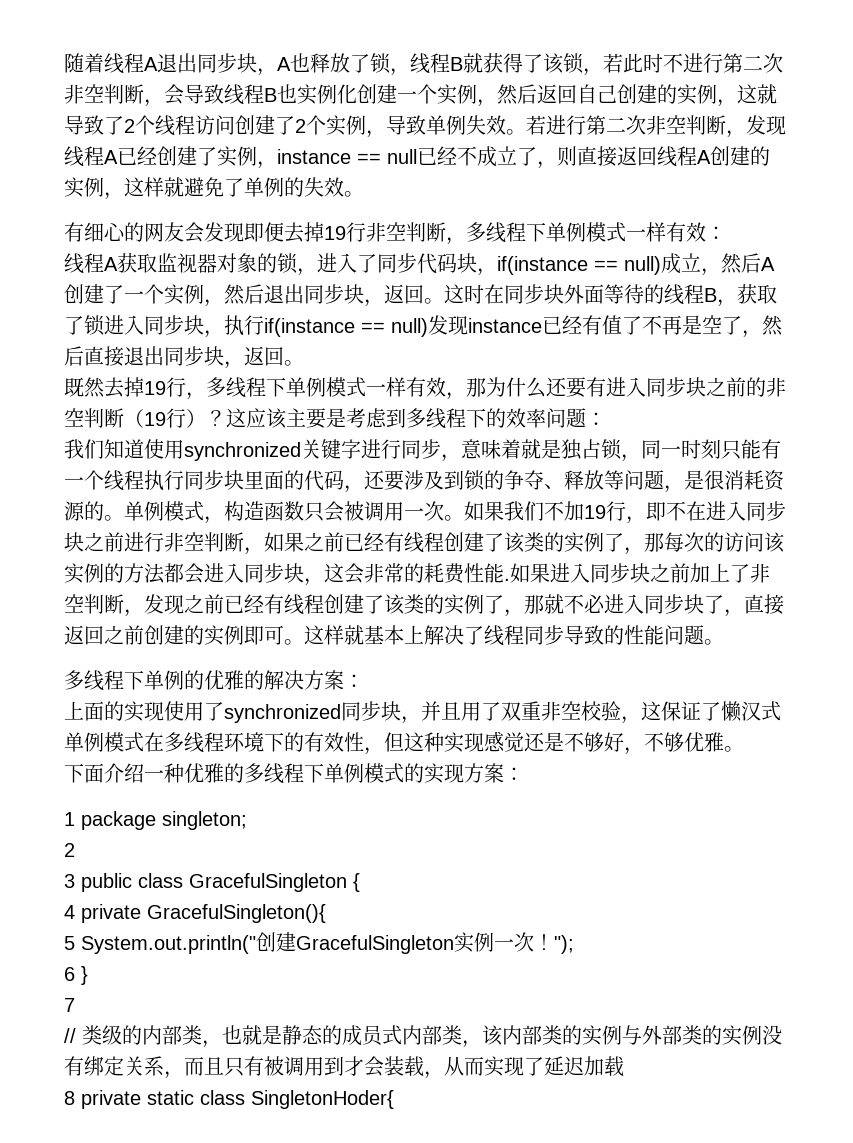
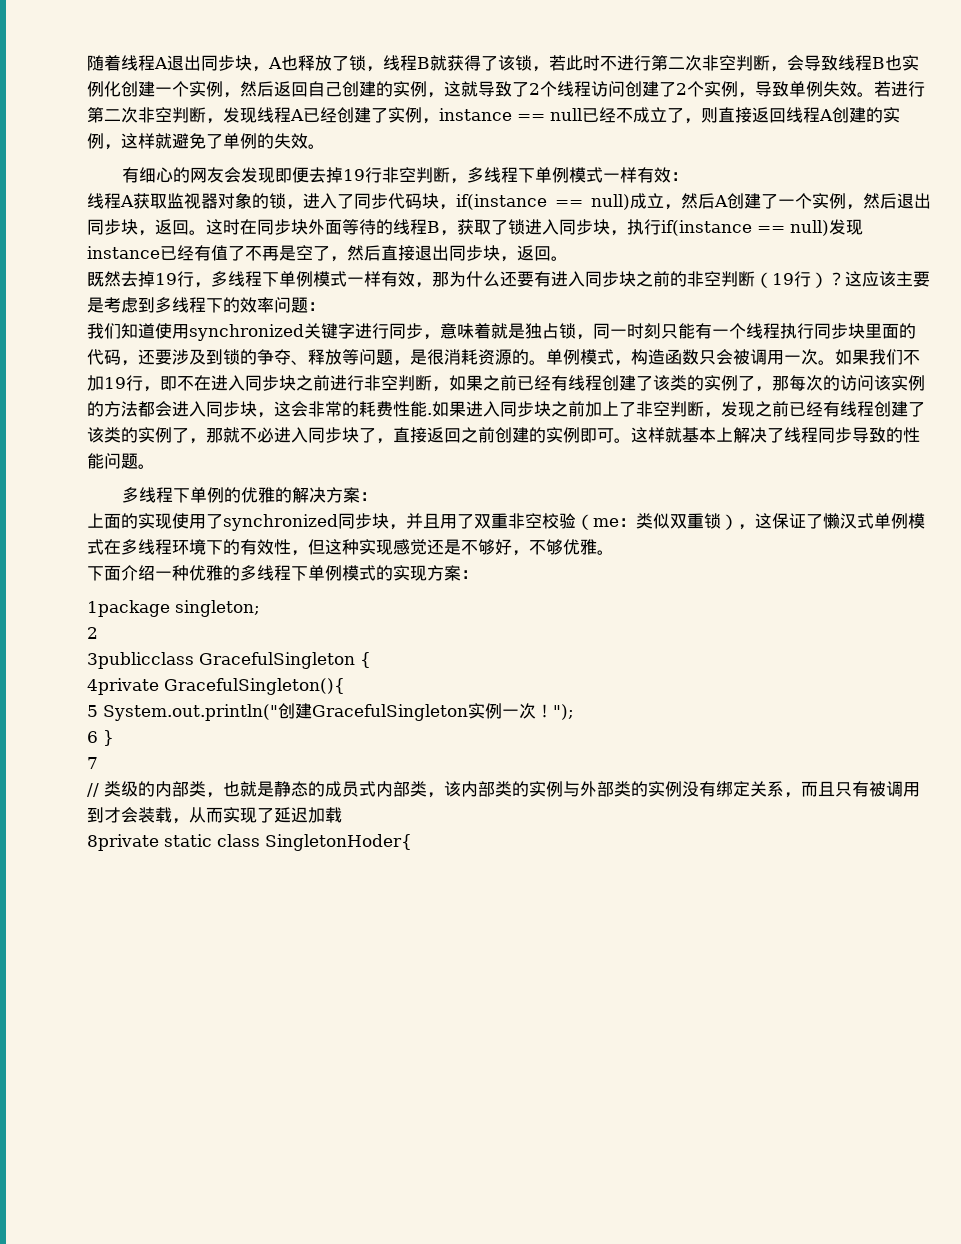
- 上面的实现使用了synchronized同步块，并且用了双重非空校验，这保证了懒汉式单例模式在多线程环境下的有效性，但这种实现感觉还是不够好，不够优雅。
+ 上面的实现使用了synchronized同步块，并且用了双重非空校验（me：类似双重锁），这保证了懒汉式单例模式在多线程环境下的有效性，但这种实现感觉还是不够好，不够优雅。
- 1 package singleton;
+ 1package singleton;
- 3 public class GracefulSingleton {
+ 3publicclass GracefulSingleton {
- 4 private GracefulSingleton(){
+ 4private GracefulSingleton(){
- 8 private static class SingletonHoder{
+ 8private static class SingletonHoder{

